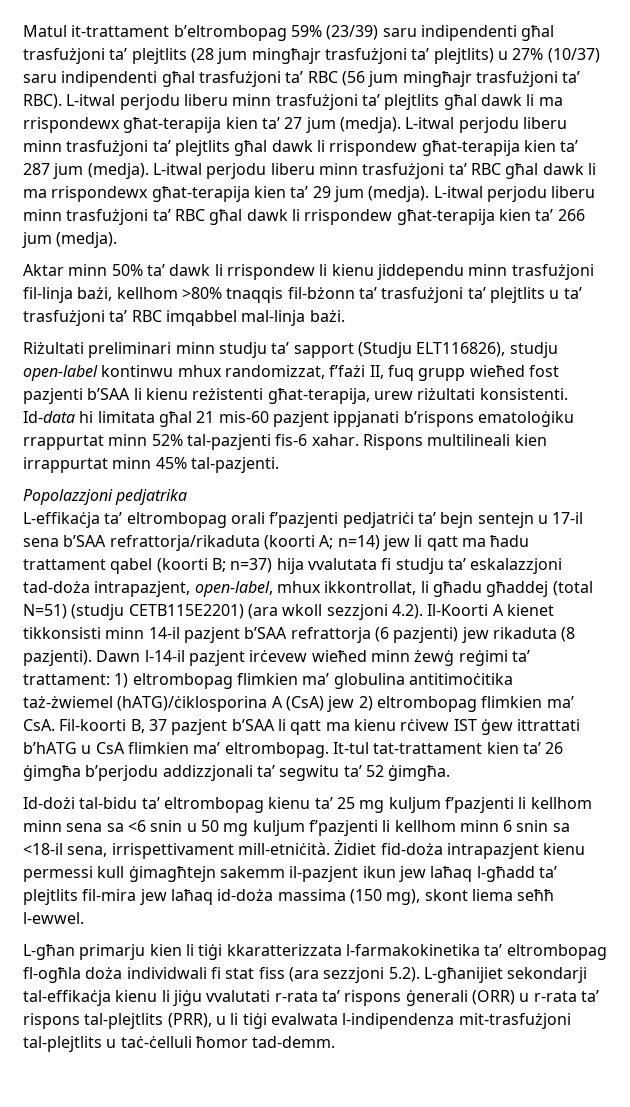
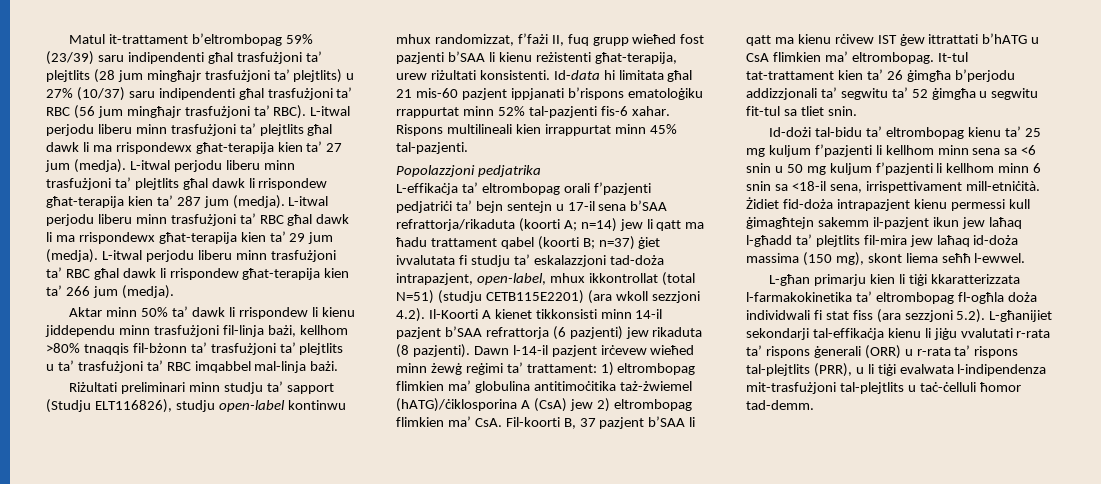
- L-effikaċja ta’ eltrombopag orali f’pazjenti pedjatriċi ta’ bejn sentejn u 17-il sena b’SAA refrattorja/rikaduta (koorti A; n=14) jew li qatt ma ħadu trattament qabel (koorti B; n=37) hija vvalutata fi studju ta’ eskalazzjoni tad-doża intrapazjent, open-label, mhux ikkontrollat, li għadu għaddej (total N=51) (studju CETB115E2201) (ara wkoll sezzjoni 4.2). Il-Koorti A kienet tikkonsisti minn 14-il pazjent b’SAA refrattorja (6 pazjenti) jew rikaduta (8 pazjenti).
+ L-effikaċja ta’ eltrombopag orali f’pazjenti pedjatriċi ta’ bejn sentejn u 17-il sena b’SAA refrattorja/rikaduta (koorti A; n=14) jew li qatt ma ħadu trattament qabel (koorti B; n=37) ġiet ivvalutata fi studju ta’ eskalazzjoni tad-doża intrapazjent, open-label, mhux ikkontrollat (total N=51) (studju CETB115E2201) (ara wkoll sezzjoni 4.2). Il-Koorti A kienet tikkonsisti minn 14-il pazjent b’SAA refrattorja (6 pazjenti) jew rikaduta (8 pazjenti).
- It-tul tat-trattament kien ta’ 26 ġimgħa b’perjodu addizzjonali ta’ segwitu ta’ 52 ġimgħa.
+ It-tul tat-trattament kien ta’ 26 ġimgħa b’perjodu addizzjonali ta’ segwitu ta’ 52 ġimgħa u segwitu fit-tul sa tliet snin.

